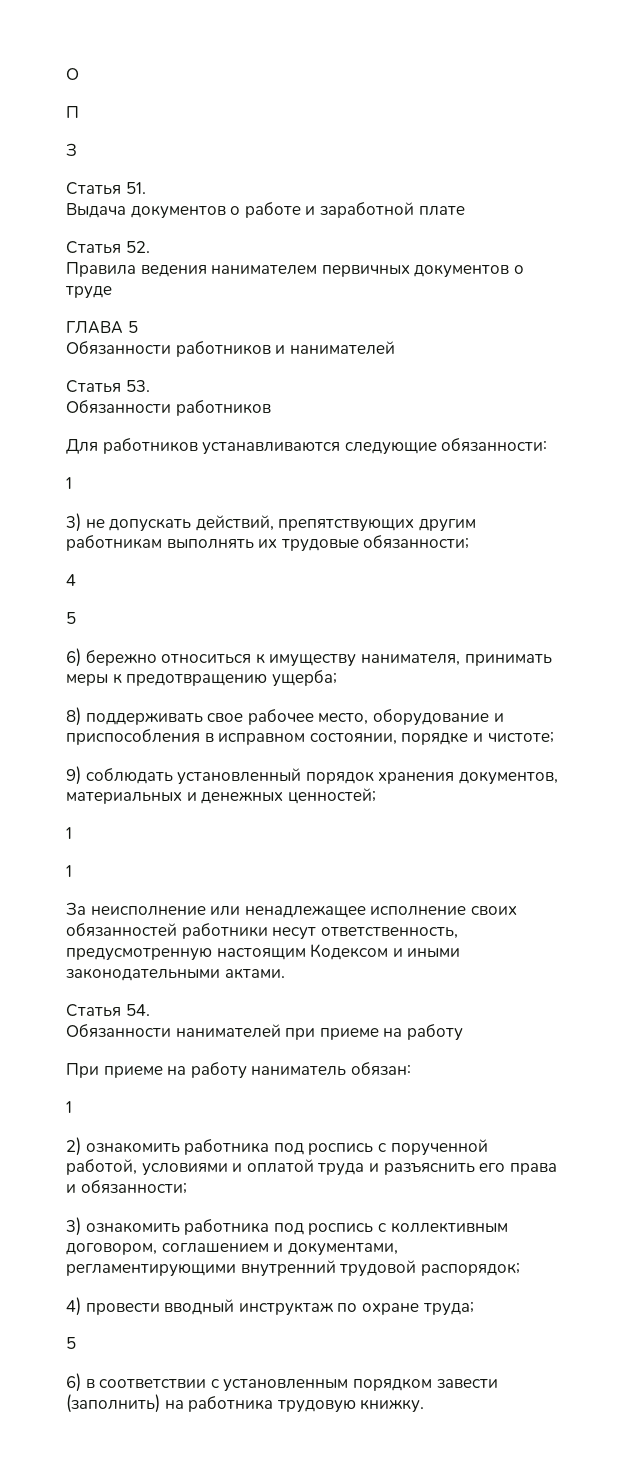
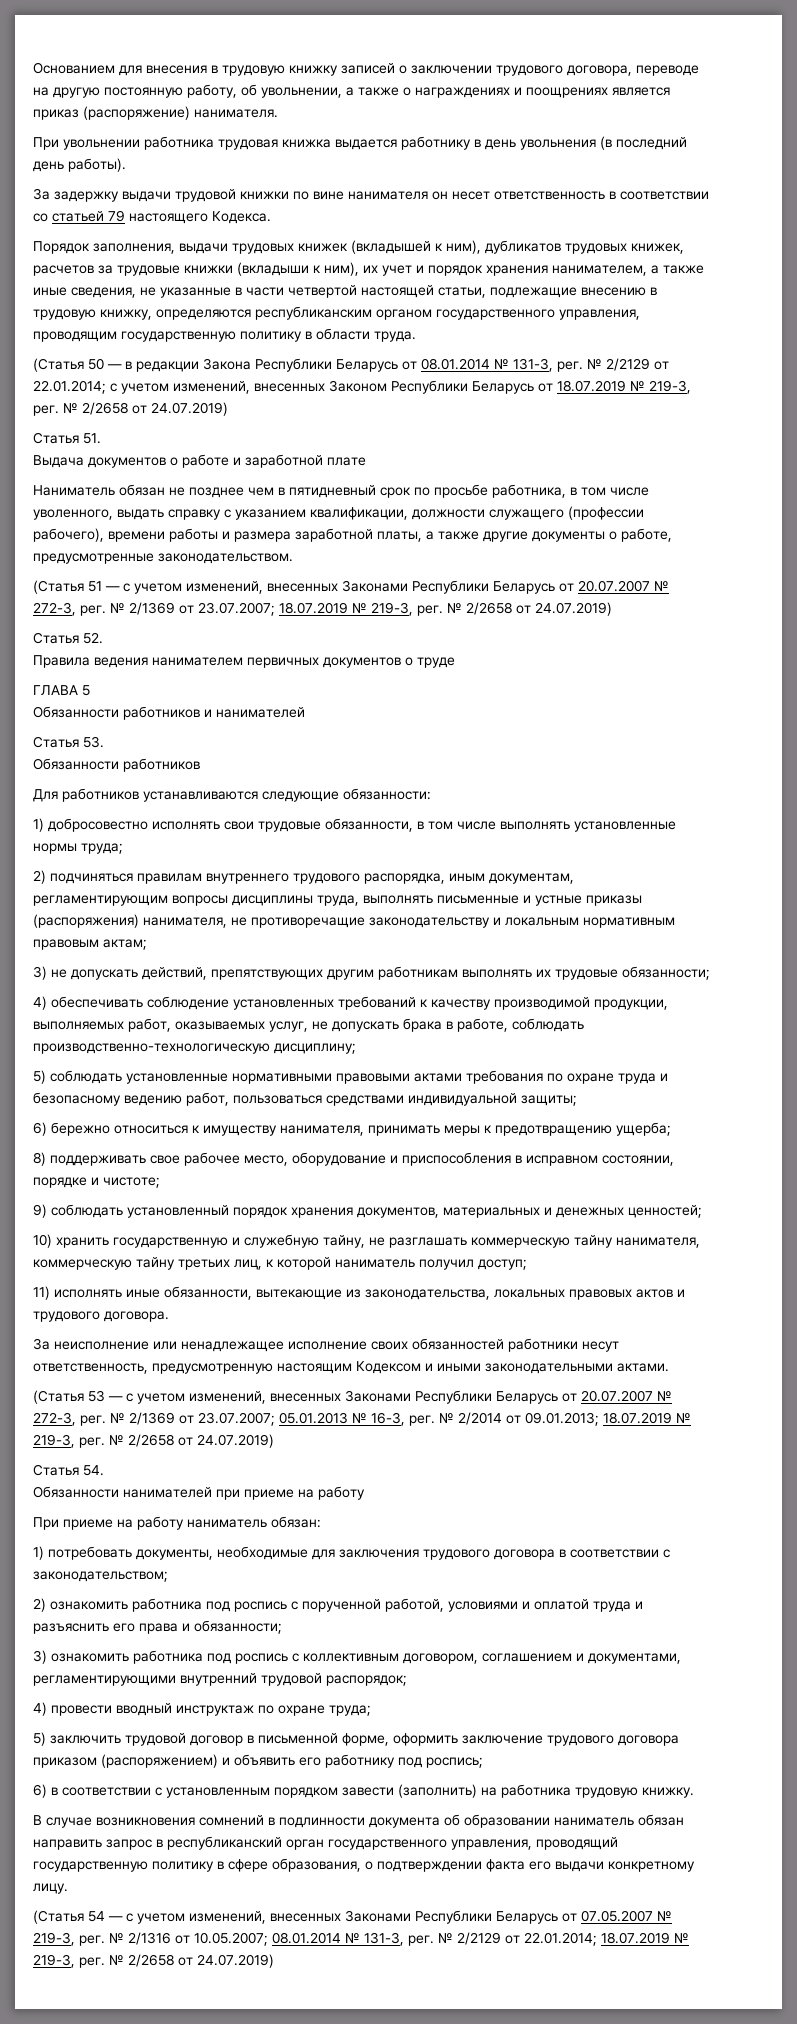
- О
- П
- З
+ Основанием для внесения в трудовую книжку записей о заключении трудового договора, переводе на другую постоянную работу, об увольнении, а также о награждениях и поощрениях является приказ (распоряжение) нанимателя.
+ При увольнении работника трудовая книжка выдается работнику в день увольнения (в последний день работы).
+ За задержку выдачи трудовой книжки по вине нанимателя он несет ответственность в соответствии со статьей 79 настоящего Кодекса.
+ Порядок заполнения, выдачи трудовых книжек (вкладышей к ним), дубликатов трудовых книжек, расчетов за трудовые книжки (вкладыши к ним), их учет и порядок хранения нанимателем, а также иные сведения, не указанные в части четвертой настоящей статьи, подлежащие внесению в трудовую книжку, определяются республиканским органом государственного управления, проводящим государственную политику в области труда.
+ (Статья 50 — в редакции Закона Республики Беларусь от 08.01.2014 № 131-З, рег. № 2/2129 от 22.01.2014; с учетом изменений, внесенных Законом Республики Беларусь от 18.07.2019 № 219-З, рег. № 2/2658 от 24.07.2019)
+ Наниматель обязан не позднее чем в пятидневный срок по просьбе работника, в том числе уволенного, выдать справку с указанием квалификации, должности служащего (профессии рабочего), времени работы и размера заработной платы, а также другие документы о работе, предусмотренные законодательством.
+ (Статья 51 — с учетом изменений, внесенных Законами Республики Беларусь от 20.07.2007 № 272-З, рег. № 2/1369 от 23.07.2007; 18.07.2019 № 219-З, рег. № 2/2658 от 24.07.2019)
  Для работников устанавливаются следующие обязанности:
- 1
+ 1) добросовестно исполнять свои трудовые обязанности, в том числе выполнять установленные нормы труда;
+ 2) подчиняться правилам внутреннего трудового распорядка, иным документам, регламентирующим вопросы дисциплины труда, выполнять письменные и устные приказы (распоряжения) нанимателя, не противоречащие законодательству и локальным нормативным правовым актам;
- 4
- 5
+ 4) обеспечивать соблюдение установленных требований к качеству производимой продукции, выполняемых работ, оказываемых услуг, не допускать брака в работе, соблюдать производственно-технологическую дисциплину;
+ 5) соблюдать установленные нормативными правовыми актами требования по охране труда и безопасному ведению работ, пользоваться средствами индивидуальной защиты;
  9) соблюдать установленный порядок хранения документов, материальных и денежных ценностей;
- 1
- 1
+ 10) хранить государственную и служебную тайну, не разглашать коммерческую тайну нанимателя, коммерческую тайну третьих лиц, к которой наниматель получил доступ;
+ 11) исполнять иные обязанности, вытекающие из законодательства, локальных правовых актов и трудового договора.
+ (Статья 53 — с учетом изменений, внесенных Законами Республики Беларусь от 20.07.2007 № 272-З, рег. № 2/1369 от 23.07.2007; 05.01.2013 № 16-З, рег. № 2/2014 от 09.01.2013; 18.07.2019 № 219-З, рег. № 2/2658 от 24.07.2019)
  При приеме на работу наниматель обязан:
- 1
+ 1) потребовать документы, необходимые для заключения трудового договора в соответствии с законодательством;
  4) провести вводный инструктаж по охране труда;
- 5
+ 5) заключить трудовой договор в письменной форме, оформить заключение трудового договора приказом (распоряжением) и объявить его работнику под роспись;
+ В случае возникновения сомнений в подлинности документа об образовании наниматель обязан направить запрос в республиканский орган государственного управления, проводящий государственную политику в сфере образования, о подтверждении факта его выдачи конкретному лицу.
+ (Статья 54 — с учетом изменений, внесенных Законами Республики Беларусь от 07.05.2007 № 219-З, рег. № 2/1316 от 10.05.2007; 08.01.2014 № 131-З, рег. № 2/2129 от 22.01.2014; 18.07.2019 № 219-З, рег. № 2/2658 от 24.07.2019)

